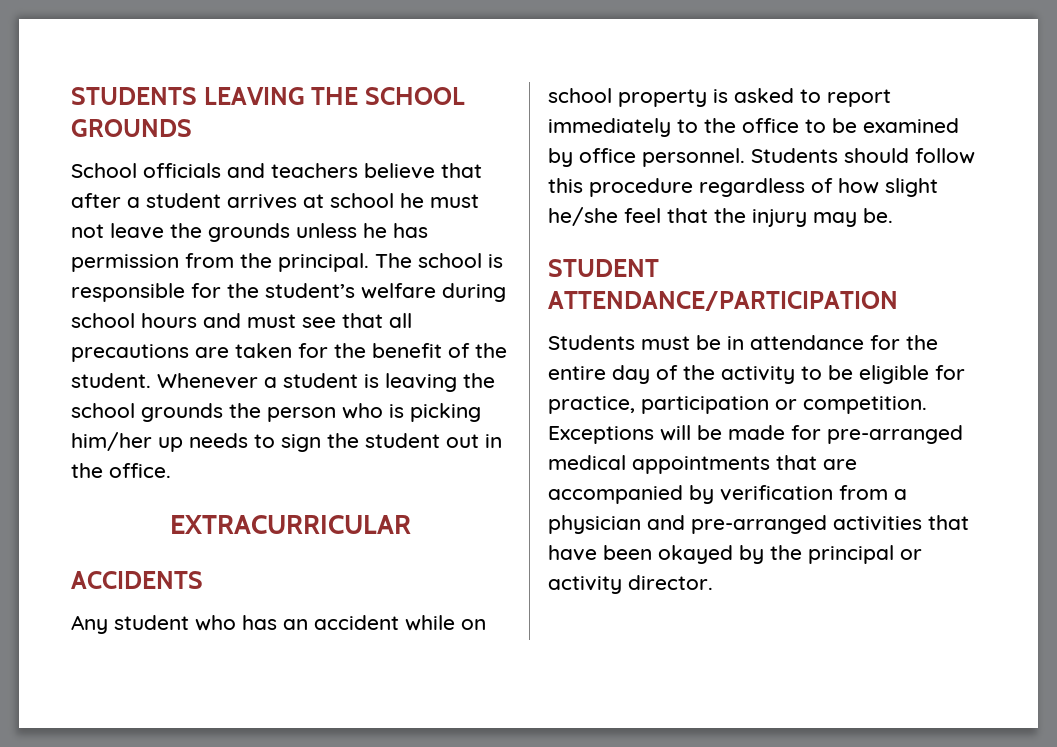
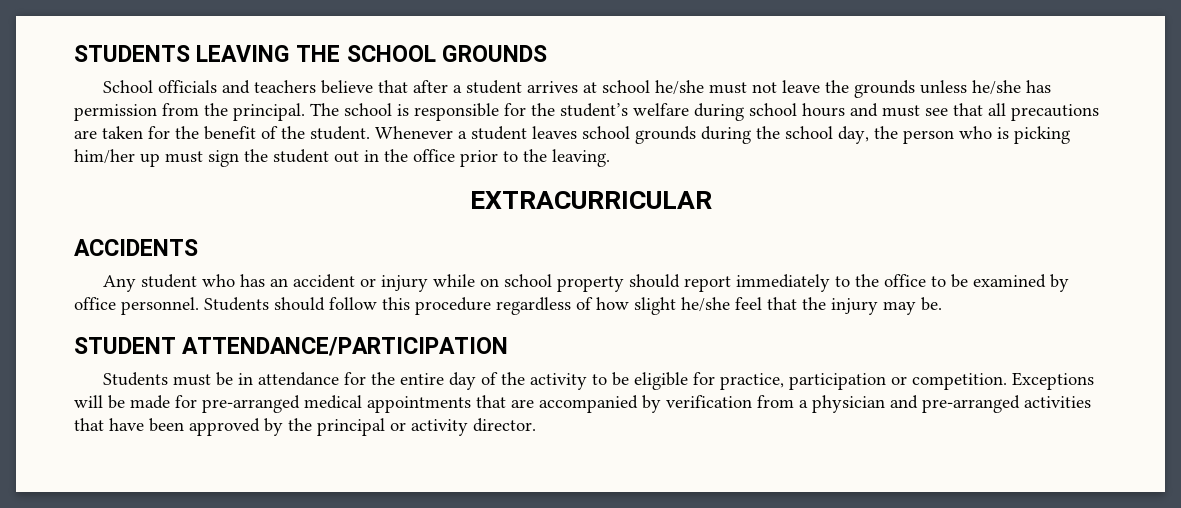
- School officials and teachers believe that after a student arrives at school he must not leave the grounds unless he has permission from the principal.
+ School officials and teachers believe that after a student arrives at school he/she must not leave the grounds unless he/she has permission from the principal.
- Whenever a student is leaving the school grounds the person who is picking him/her up needs to sign the student out in the office.
+ Whenever a student leaves school grounds during the school day, the person who is picking him/her up must sign the student out in the office prior to the leaving.
- Any student who has an accident while on school property is asked to report immediately to the office to be examined by office personnel.
+ Any student who has an accident or injury while on school property should report immediately to the office to be examined by office personnel.
- Exceptions will be made for pre-arranged medical appointments that are accompanied by verification from a physician and pre-arranged activities that have been okayed by the principal or activity director.
+ Exceptions will be made for pre-arranged medical appointments that are accompanied by verification from a physician and pre-arranged activities that have been approved by the principal or activity director.

